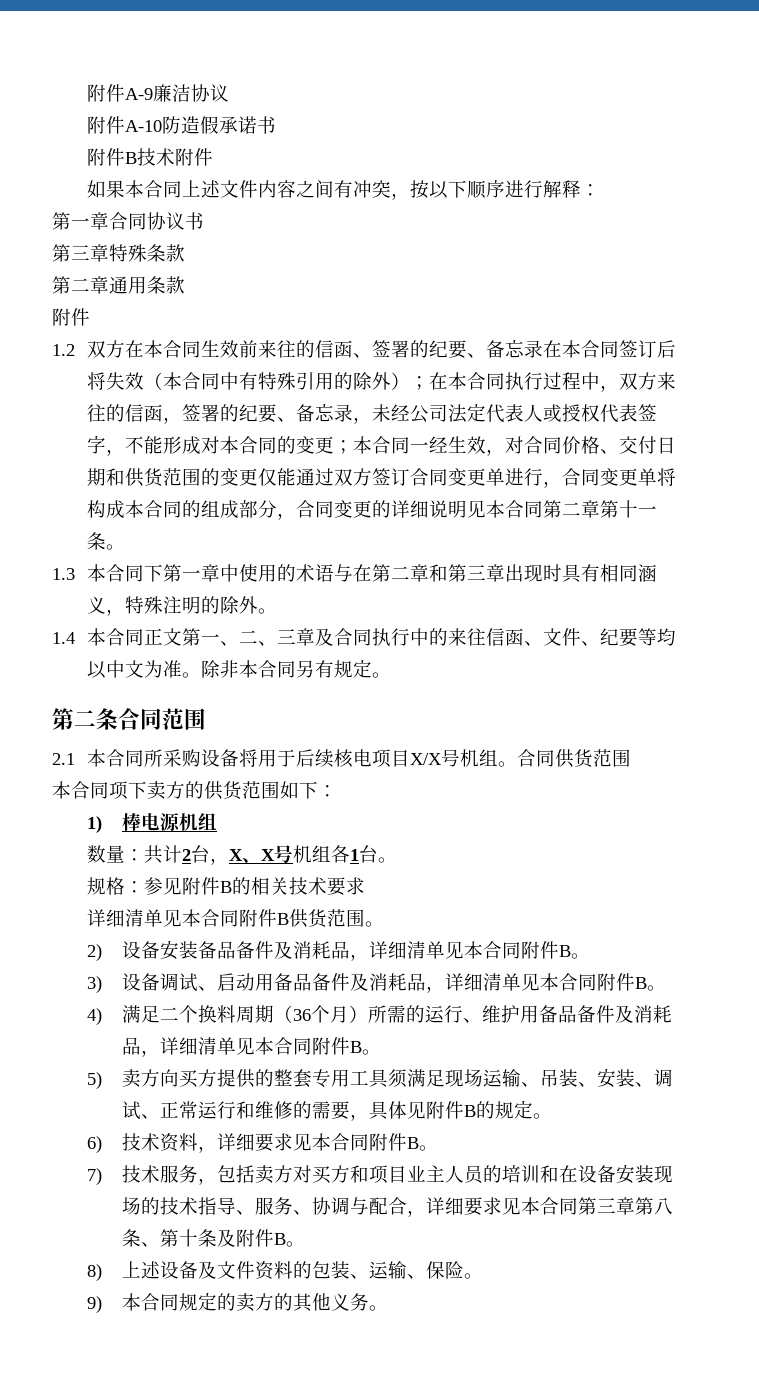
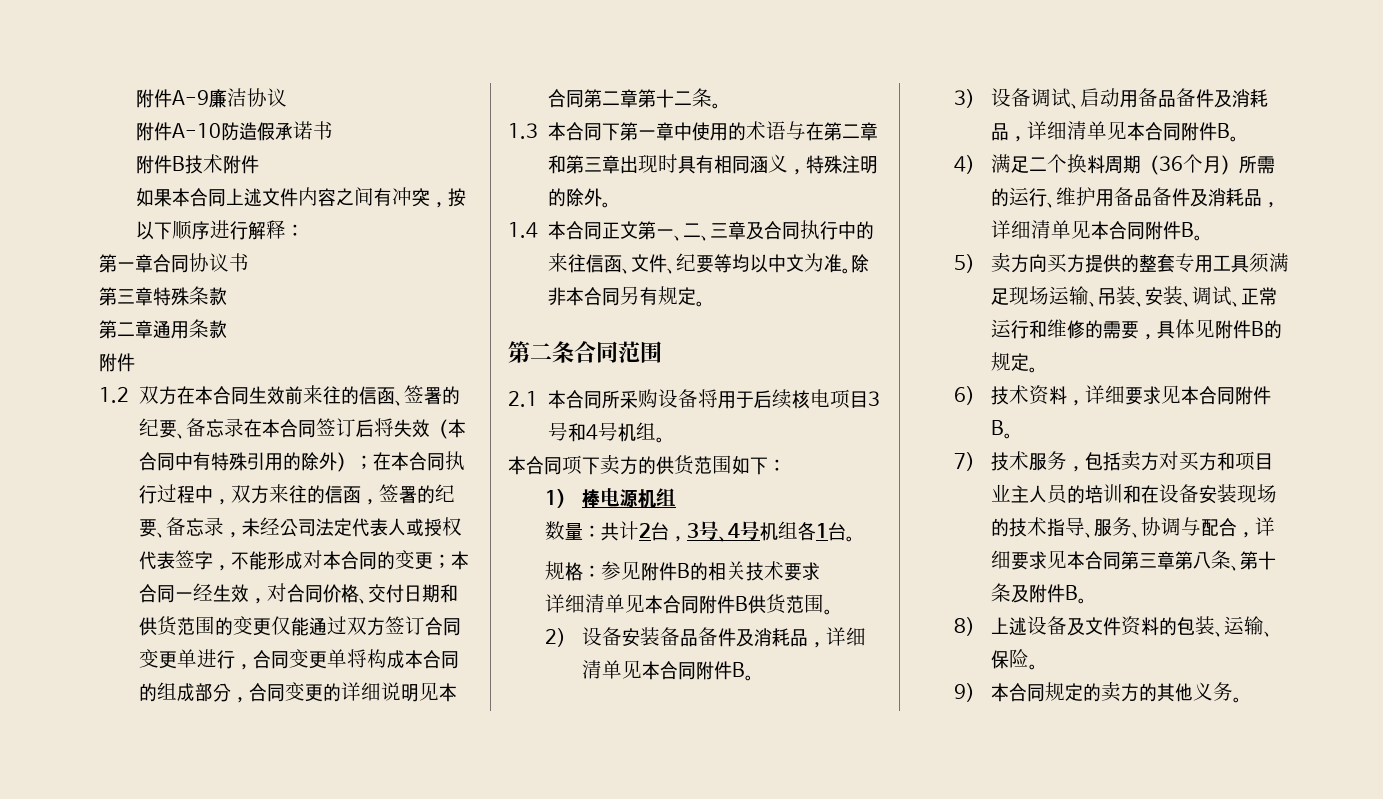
- 本合同一经生效，对合同价格、交付日期和供货范围的变更仅能通过双方签订合同变更单进行，合同变更单将构成本合同的组成部分，合同变更的详细说明见本合同第二章第十一条。
+ 本合同一经生效，对合同价格、交付日期和供货范围的变更仅能通过双方签订合同变更单进行，合同变更单将构成本合同的组成部分，合同变更的详细说明见本合同第二章第十二条。
- 2.1本合同所采购设备将用于后续核电项目X/X号机组。合同供货范围
+ 2.1本合同所采购设备将用于后续核电项目3号和4号机组。
- 数量：共计2台，X、X号机组各1台。
+ 数量：共计2台，3号、4号机组各1台。

